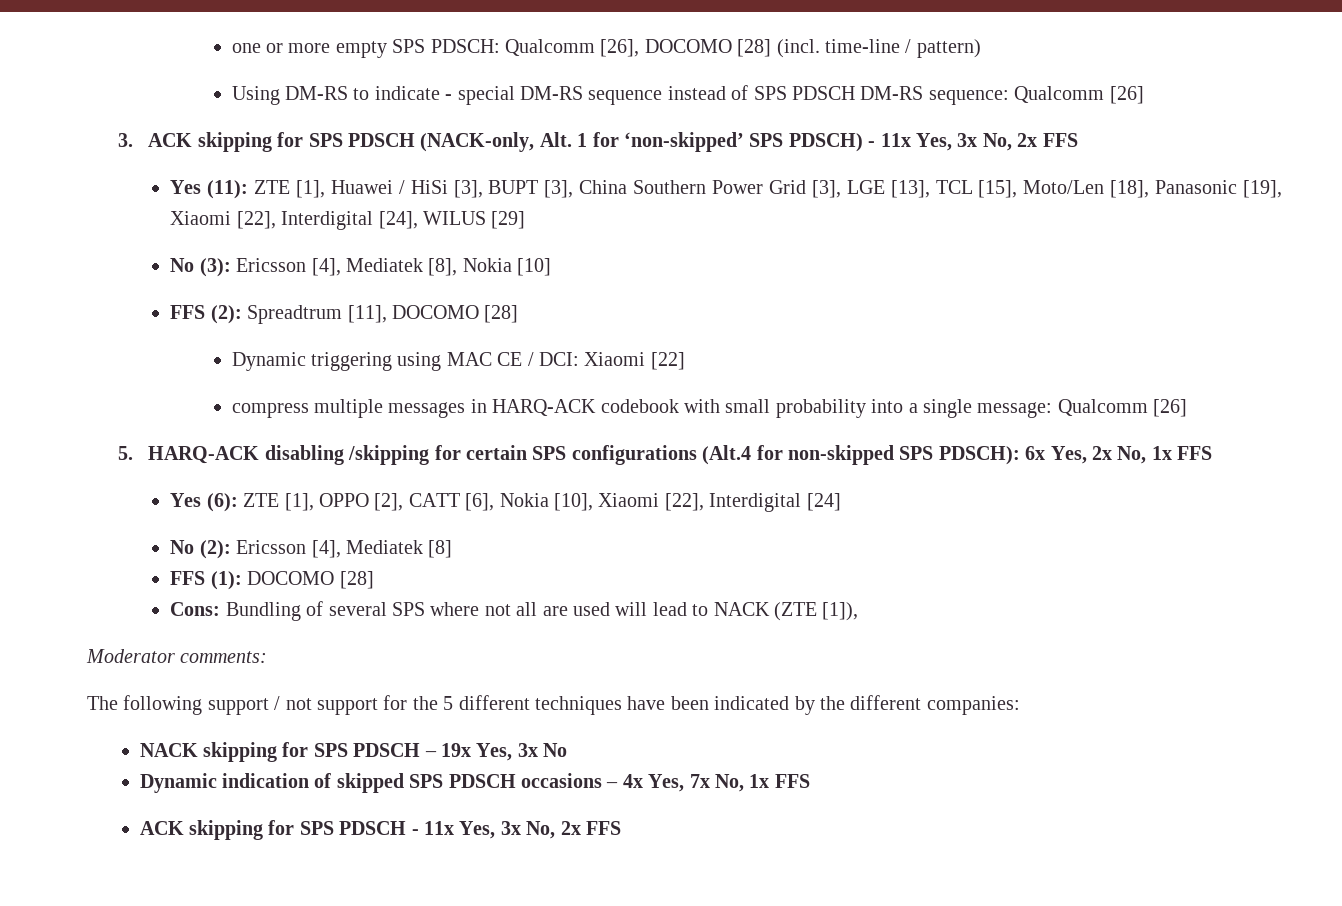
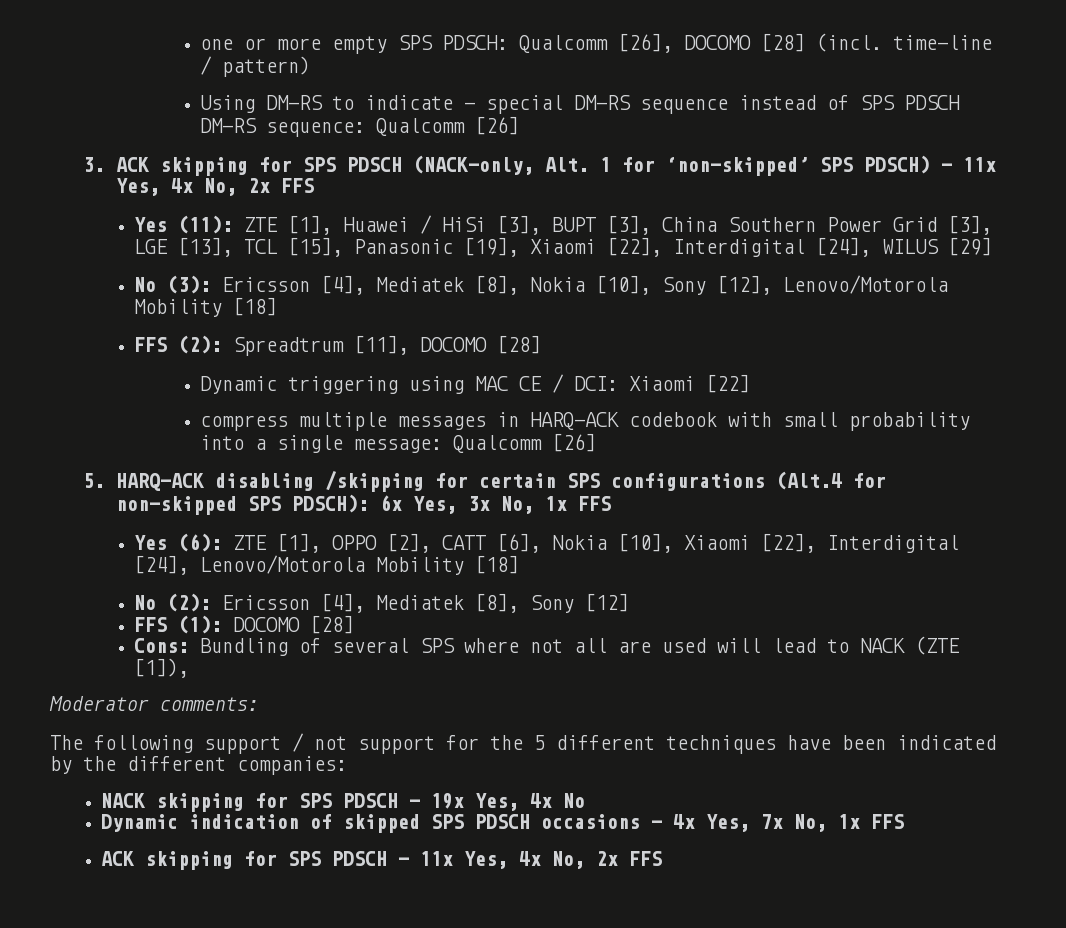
- 3. ACK skipping for SPS PDSCH (NACK-only, Alt. 1 for ‘non-skipped’ SPS PDSCH) - 11x Yes, 3x No, 2x FFS
+ 3. ACK skipping for SPS PDSCH (NACK-only, Alt. 1 for ‘non-skipped’ SPS PDSCH) - 11x Yes, 4x No, 2x FFS
- Yes (11): ZTE [1], Huawei / HiSi [3], BUPT [3], China Southern Power Grid [3], LGE [13], TCL [15], Moto/Len [18], Panasonic [19], Xiaomi [22], Interdigital [24], WILUS [29]
+ Yes (11): ZTE [1], Huawei / HiSi [3], BUPT [3], China Southern Power Grid [3], LGE [13], TCL [15], Panasonic [19], Xiaomi [22], Interdigital [24], WILUS [29]
- No (3): Ericsson [4], Mediatek [8], Nokia [10]
+ No (3): Ericsson [4], Mediatek [8], Nokia [10], Sony [12], Lenovo/Motorola Mobility [18]
- 5. HARQ-ACK disabling /skipping for certain SPS configurations (Alt.4 for non-skipped SPS PDSCH): 6x Yes, 2x No, 1x FFS
+ 5. HARQ-ACK disabling /skipping for certain SPS configurations (Alt.4 for non-skipped SPS PDSCH): 6x Yes, 3x No, 1x FFS
- Yes (6): ZTE [1], OPPO [2], CATT [6], Nokia [10], Xiaomi [22], Interdigital [24]
+ Yes (6): ZTE [1], OPPO [2], CATT [6], Nokia [10], Xiaomi [22], Interdigital [24], Lenovo/Motorola Mobility [18]
- No (2): Ericsson [4], Mediatek [8]
+ No (2): Ericsson [4], Mediatek [8], Sony [12]
- NACK skipping for SPS PDSCH – 19x Yes, 3x No
+ NACK skipping for SPS PDSCH – 19x Yes, 4x No
- ACK skipping for SPS PDSCH - 11x Yes, 3x No, 2x FFS
+ ACK skipping for SPS PDSCH - 11x Yes, 4x No, 2x FFS

